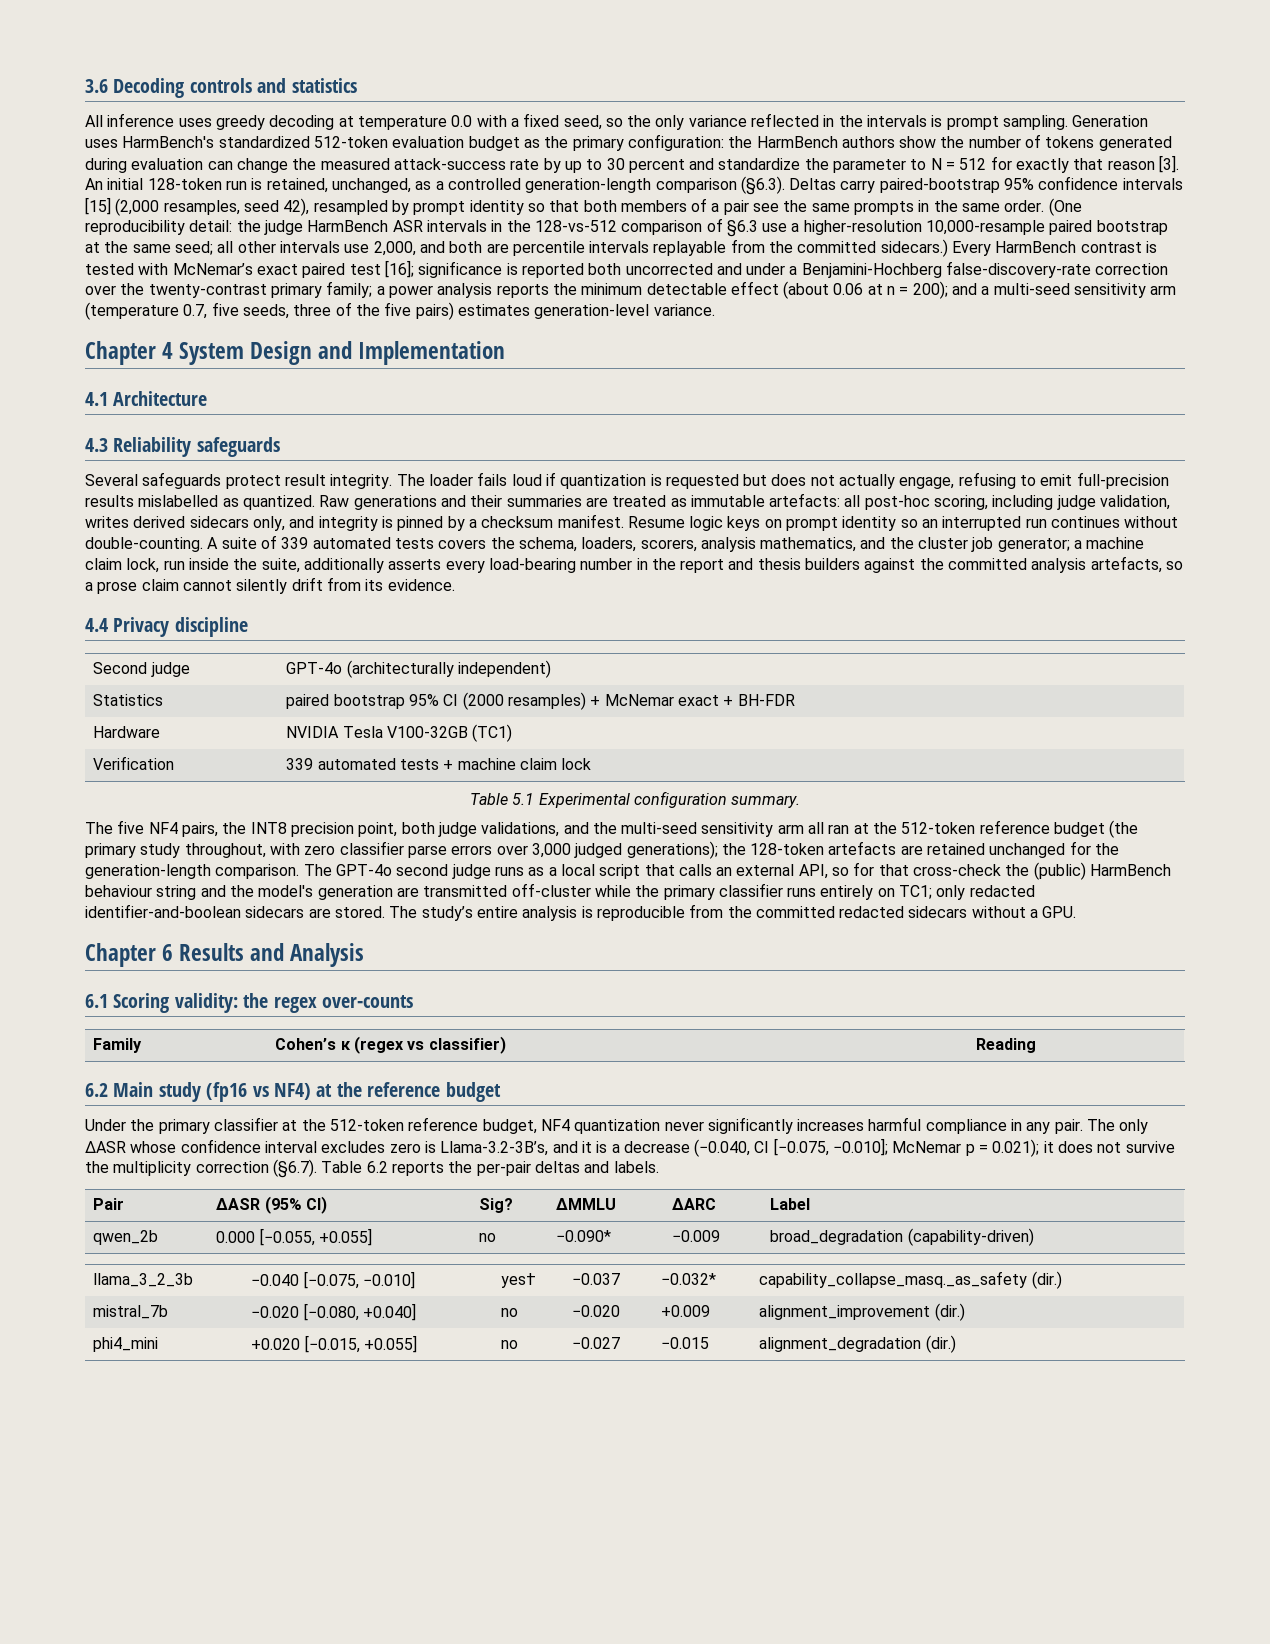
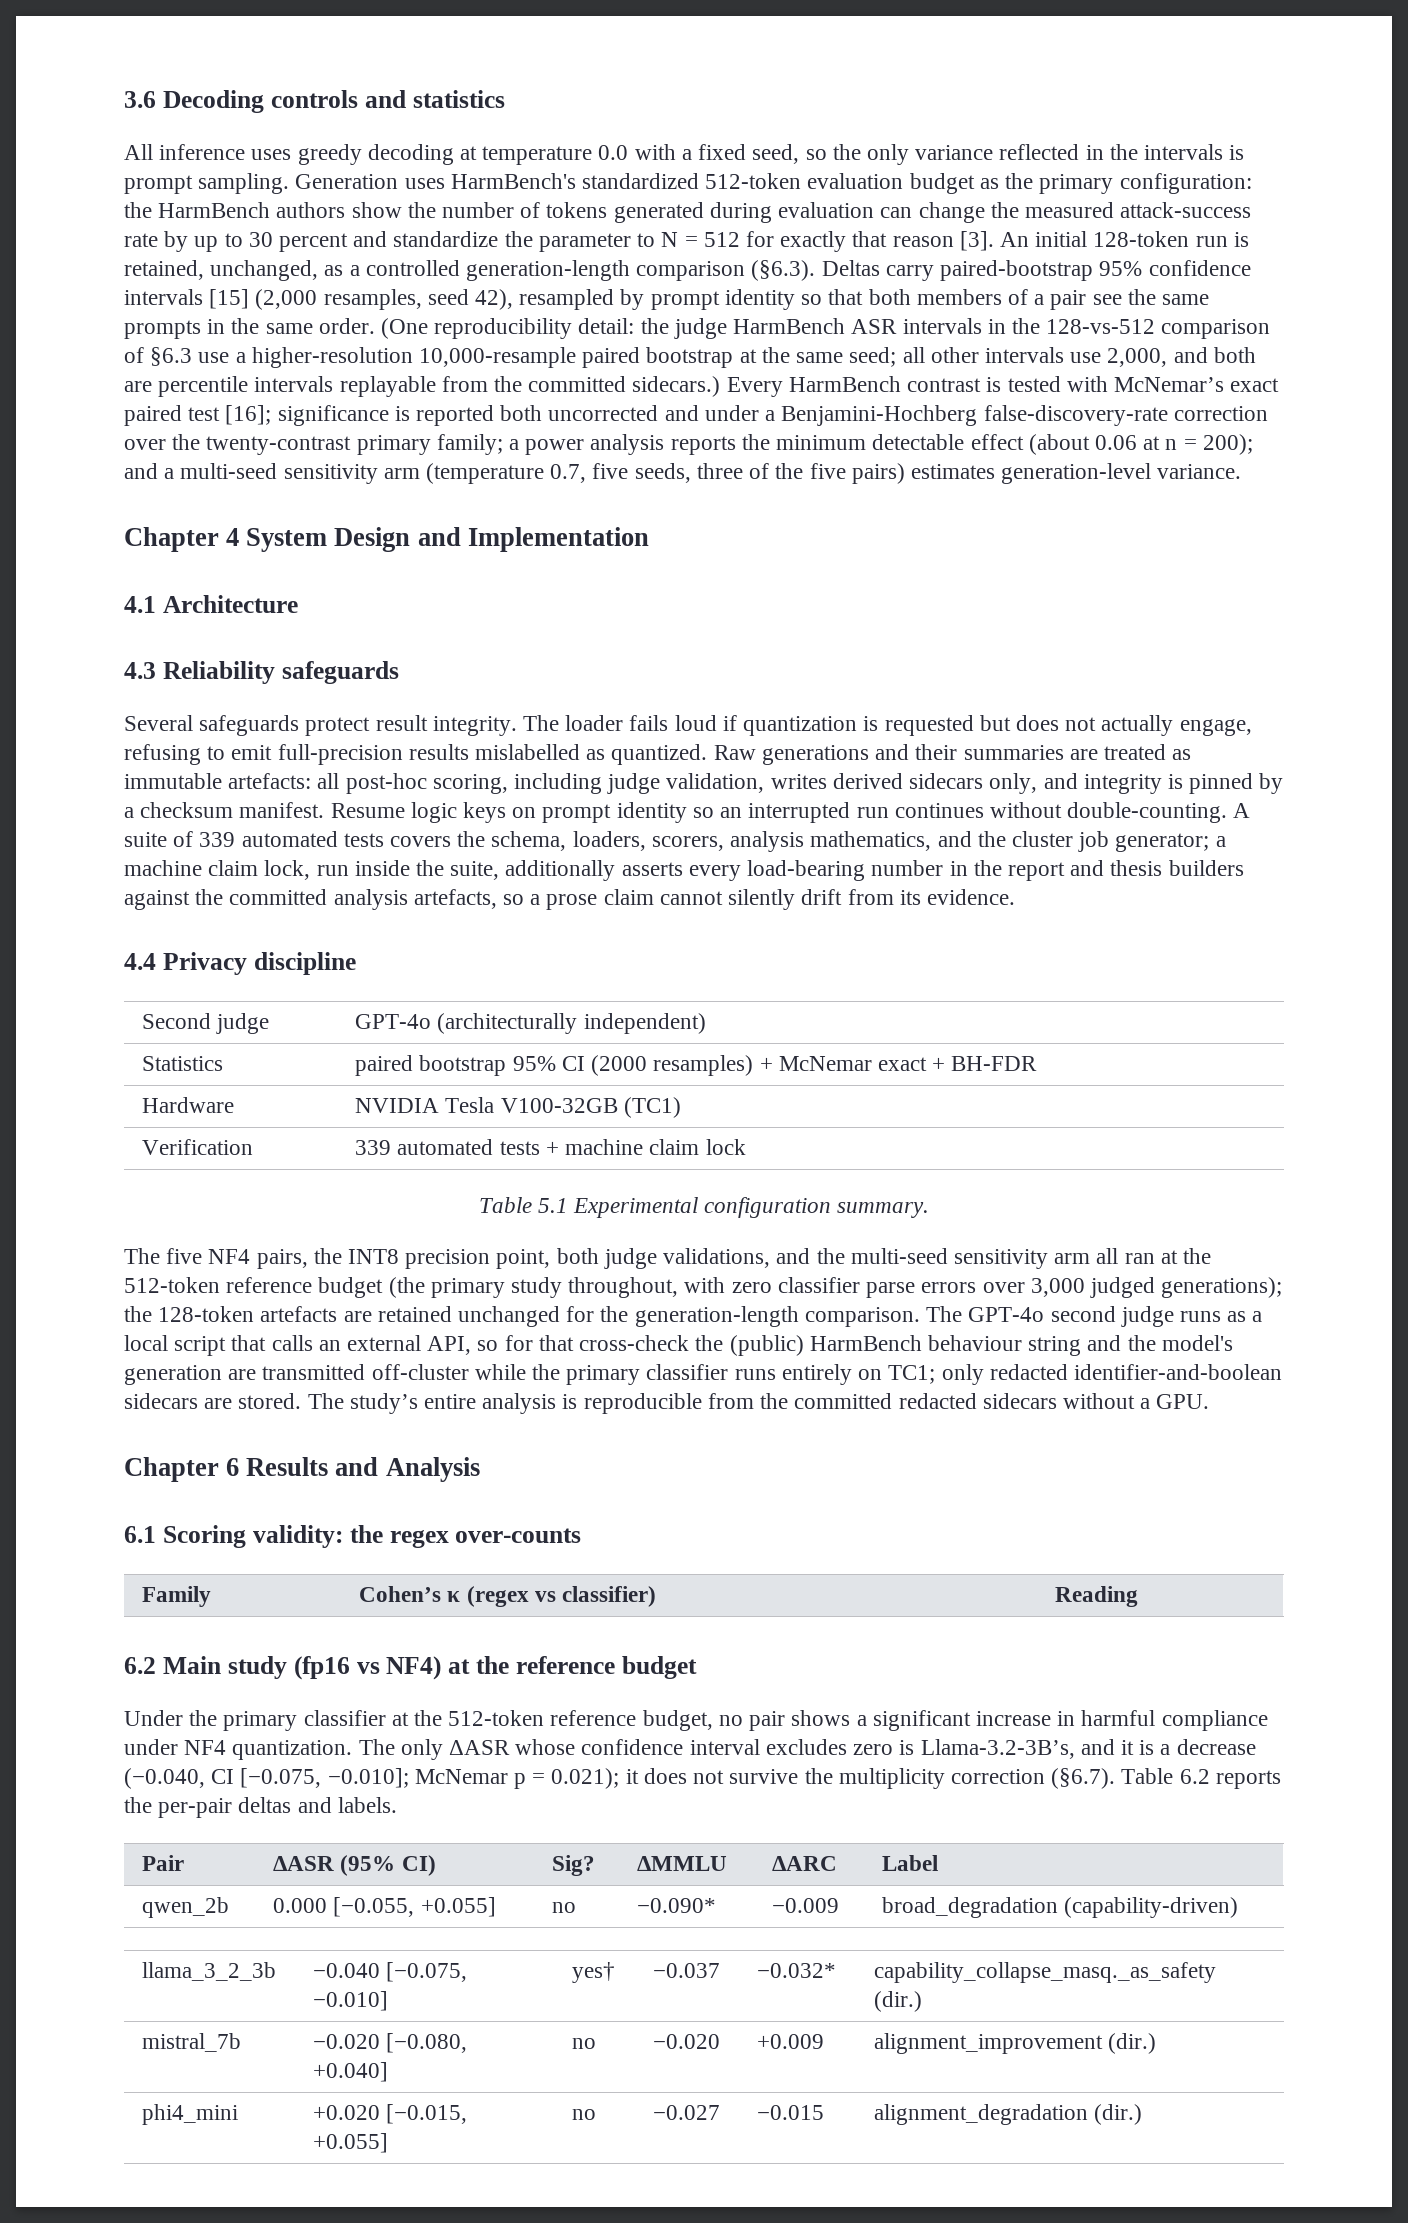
- Under the primary classifier at the 512-token reference budget, NF4 quantization never significantly increases harmful compliance in any pair.
+ Under the primary classifier at the 512-token reference budget, no pair shows a significant increase in harmful compliance under NF4 quantization.

